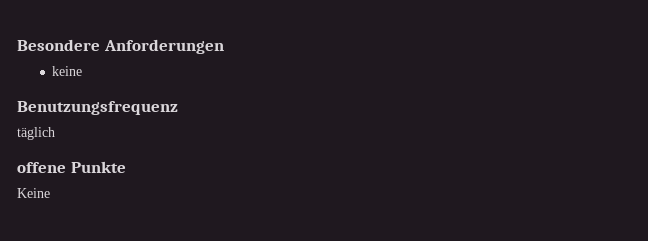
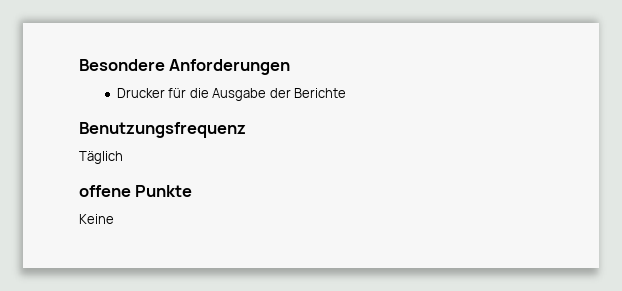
- keine
+ Drucker für die Ausgabe der Berichte
- täglich
+ Täglich

